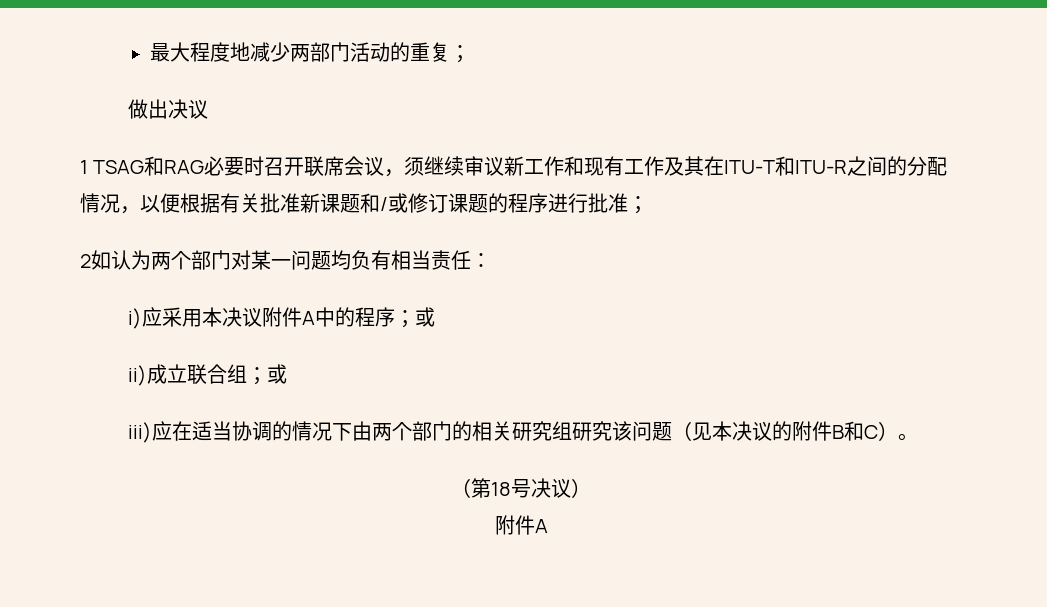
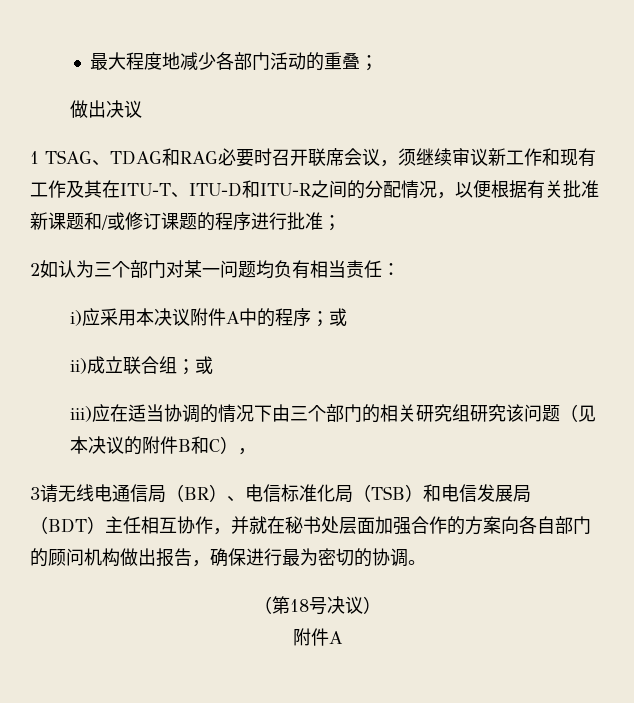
- 最大程度地减少两部门活动的重复；
+ 最大程度地减少各部门活动的重叠；
- 1 TSAG和RAG必要时召开联席会议，须继续审议新工作和现有工作及其在ITU-T和ITU-R之间的分配情况，以便根据有关批准新课题和/或修订课题的程序进行批准；
+ 1 TSAG、TDAG和RAG必要时召开联席会议，须继续审议新工作和现有工作及其在ITU-T、ITU-D和ITU-R之间的分配情况，以便根据有关批准新课题和/或修订课题的程序进行批准；
- 2如认为两个部门对某一问题均负有相当责任：
+ 2如认为三个部门对某一问题均负有相当责任：
- iii)应在适当协调的情况下由两个部门的相关研究组研究该问题（见本决议的附件B和C）。
+ iii)应在适当协调的情况下由三个部门的相关研究组研究该问题（见本决议的附件B和C），
+ 3请无线电通信局（BR）、电信标准化局（TSB）和电信发展局（BDT）主任相互协作，并就在秘书处层面加强合作的方案向各自部门的顾问机构做出报告，确保进行最为密切的协调。

